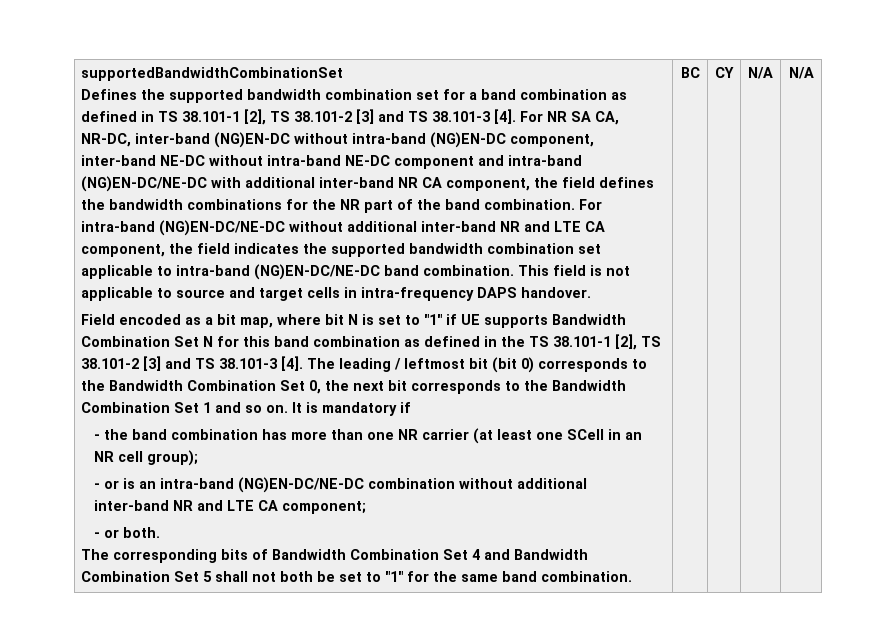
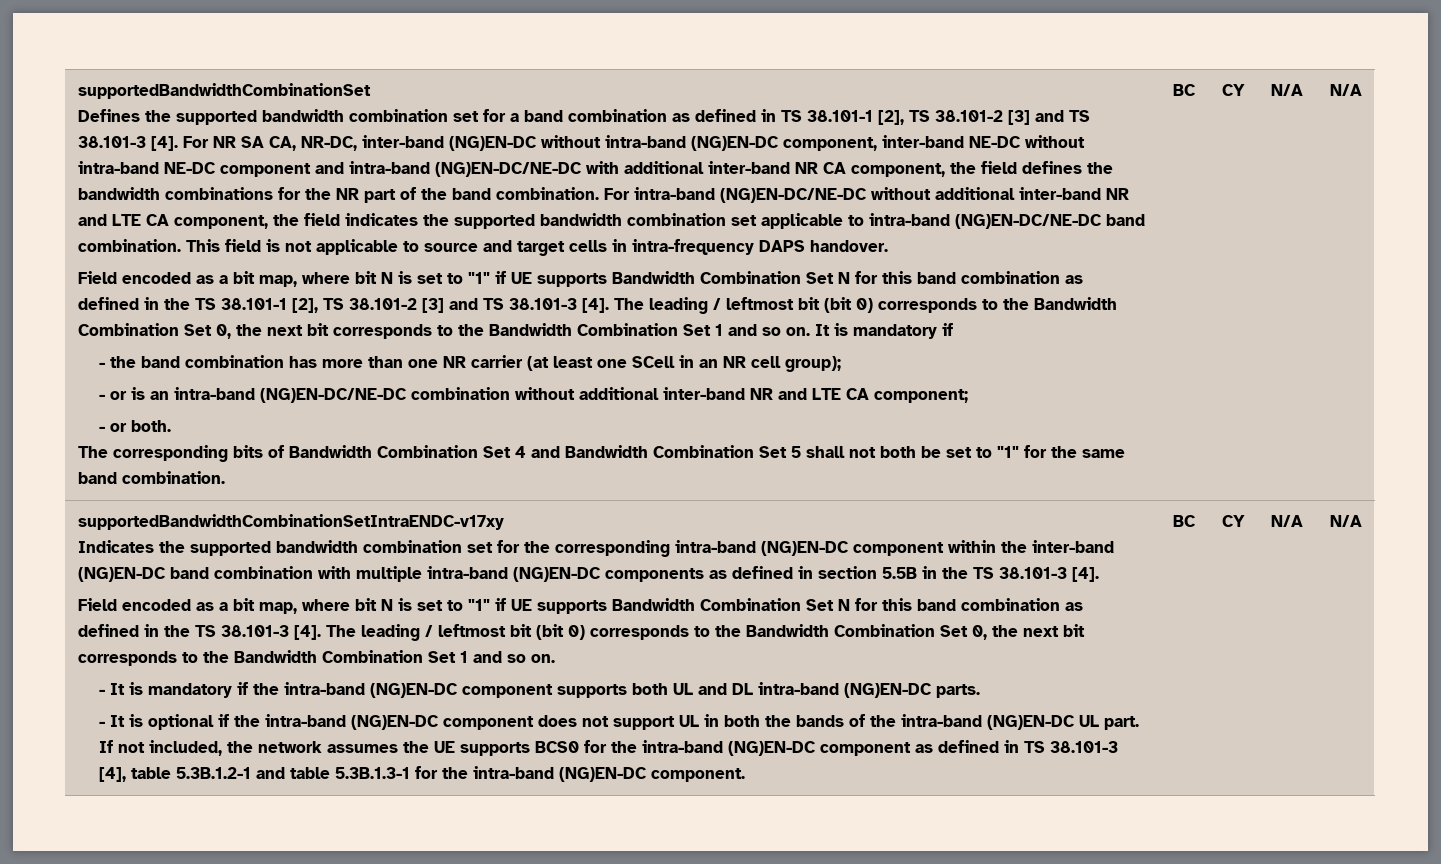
+ supportedBandwidthCombinationSetIntraENDC-v17xy
+ Indicates the supported bandwidth combination set for the corresponding intra-band (NG)EN-DC component within the inter-band (NG)EN-DC band combination with multiple intra-band (NG)EN-DC components as defined in section 5.5B in the TS 38.101-3 [4].
+ Field encoded as a bit map, where bit N is set to "1" if UE supports Bandwidth Combination Set N for this band combination as defined in the TS 38.101-3 [4]. The leading / leftmost bit (bit 0) corresponds to the Bandwidth Combination Set 0, the next bit corresponds to the Bandwidth Combination Set 1 and so on.
+ - It is mandatory if the intra-band (NG)EN-DC component supports both UL and DL intra-band (NG)EN-DC parts.
+ - It is optional if the intra-band (NG)EN-DC component does not support UL in both the bands of the intra-band (NG)EN-DC UL part. If not included, the network assumes the UE supports BCS0 for the intra-band (NG)EN-DC component as defined in TS 38.101-3 [4], table 5.3B.1.2-1 and table 5.3B.1.3-1 for the intra-band (NG)EN-DC component. | BC | CY | N/A | N/A

